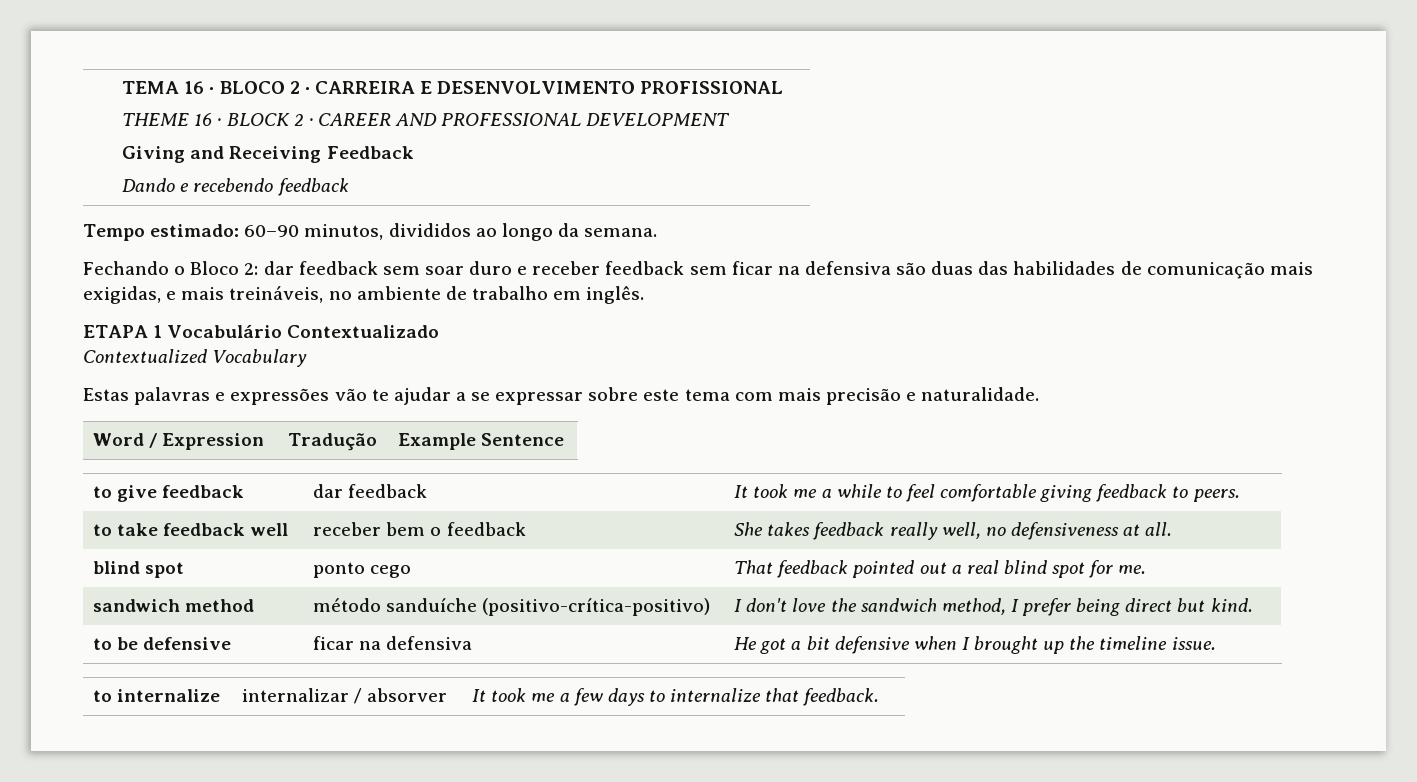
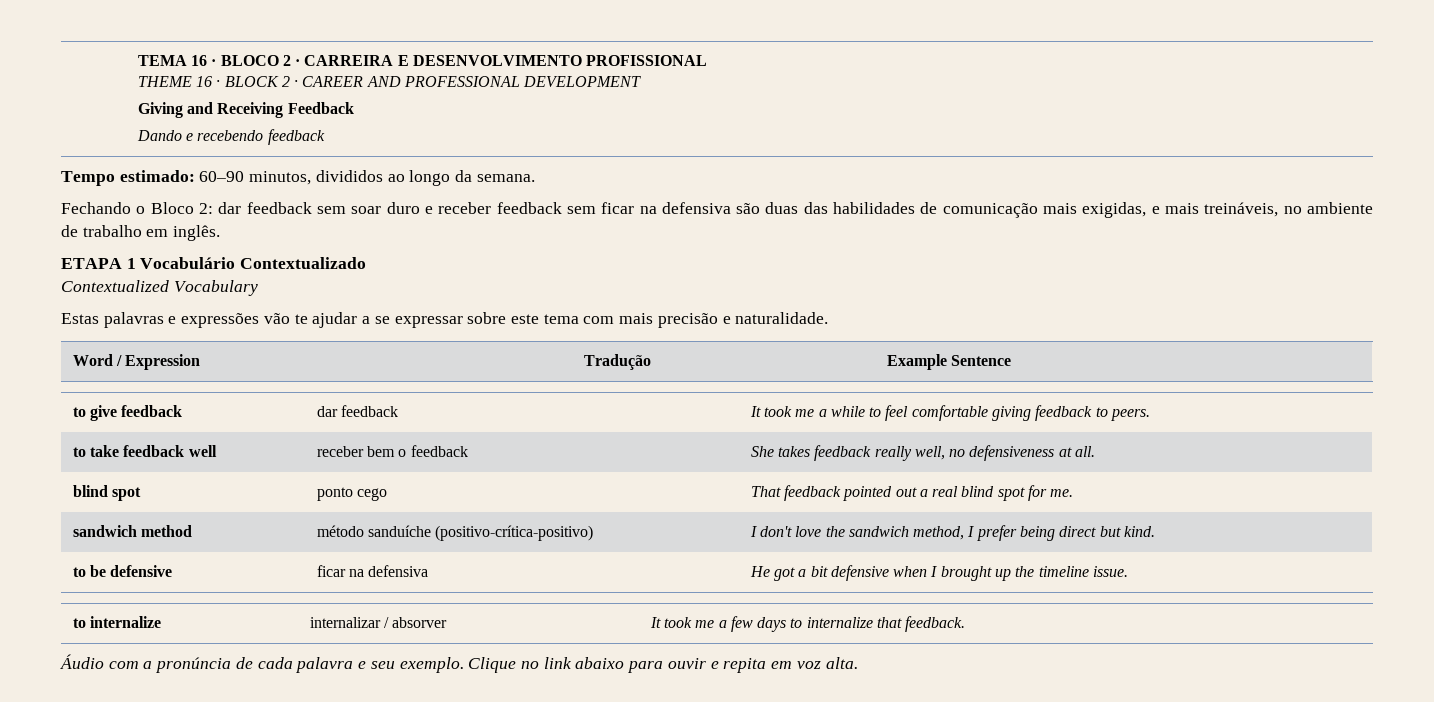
+ Áudio com a pronúncia de cada palavra e seu exemplo. Clique no link abaixo para ouvir e repita em voz alta.

